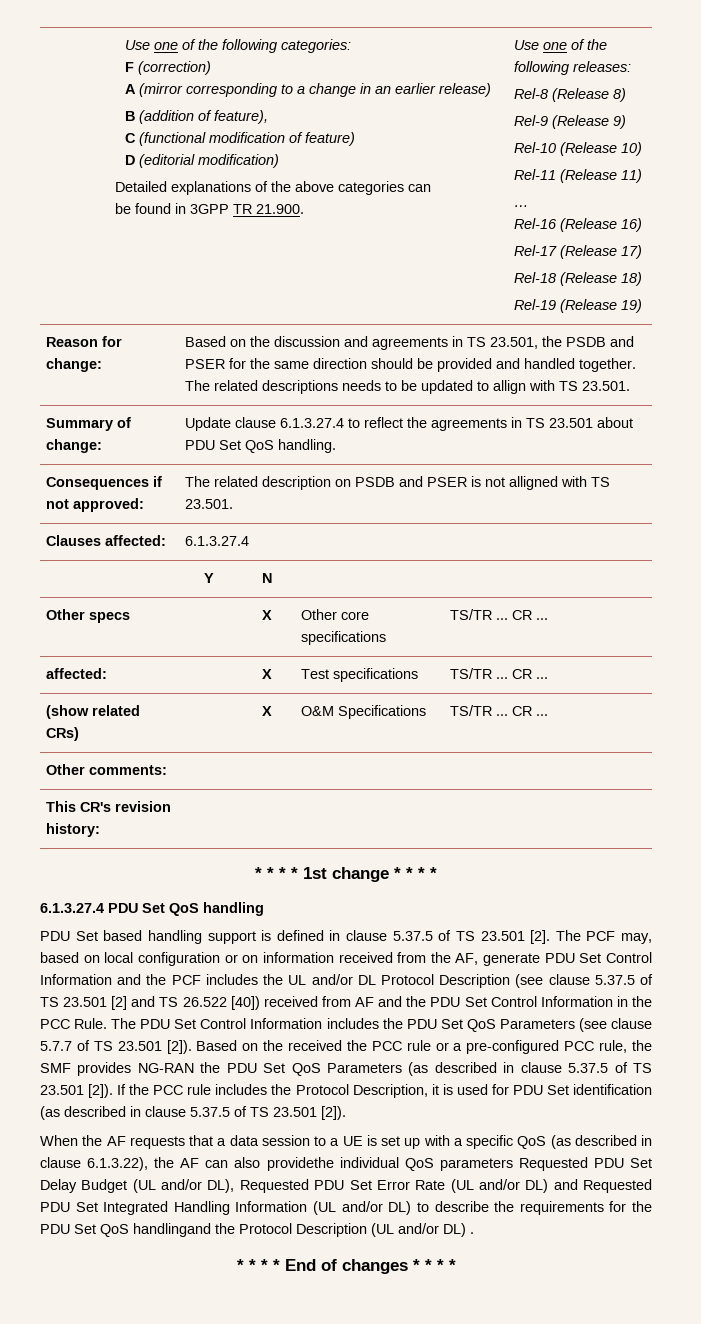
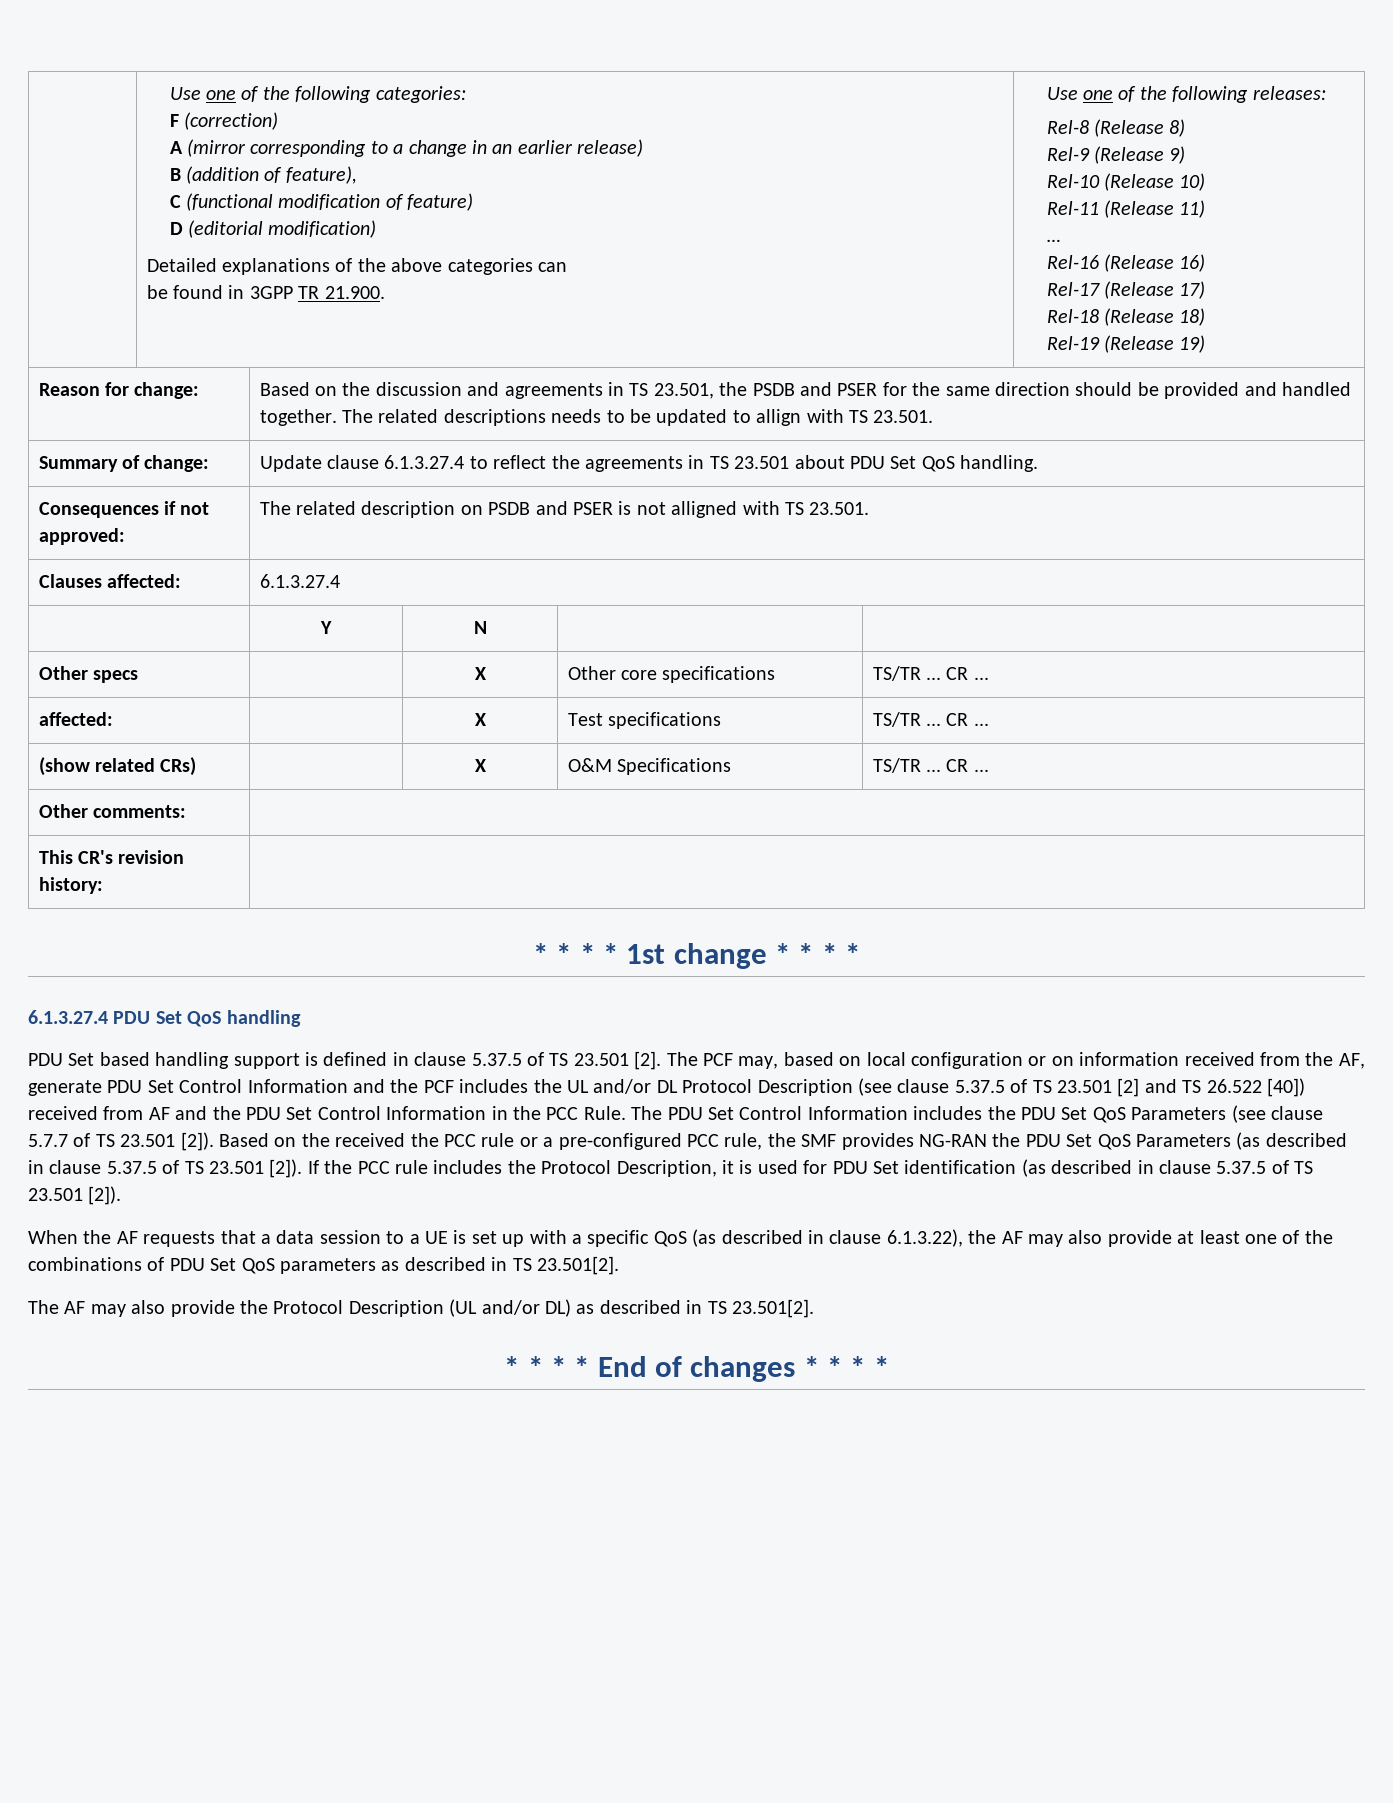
- When the AF requests that a data session to a UE is set up with a specific QoS (as described in clause 6.1.3.22), the AF can also providethe individual QoS parameters Requested PDU Set Delay Budget (UL and/or DL), Requested PDU Set Error Rate (UL and/or DL) and Requested PDU Set Integrated Handling Information (UL and/or DL) to describe the requirements for the PDU Set QoS handlingand the Protocol Description (UL and/or DL) .
+ When the AF requests that a data session to a UE is set up with a specific QoS (as described in clause 6.1.3.22), the AF may also provide at least one of the combinations of PDU Set QoS parameters as described in TS 23.501[2].
+ The AF may also provide the Protocol Description (UL and/or DL) as described in TS 23.501[2].

